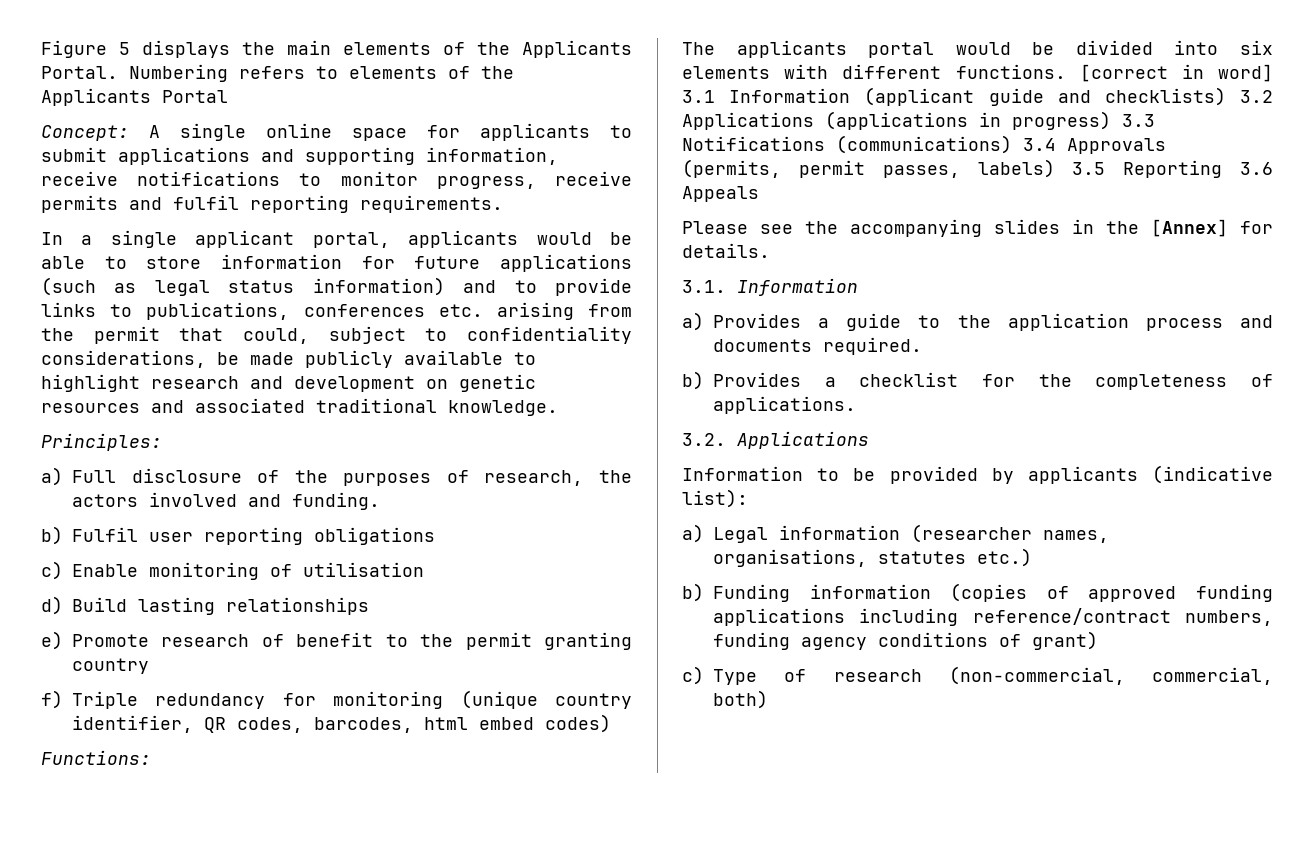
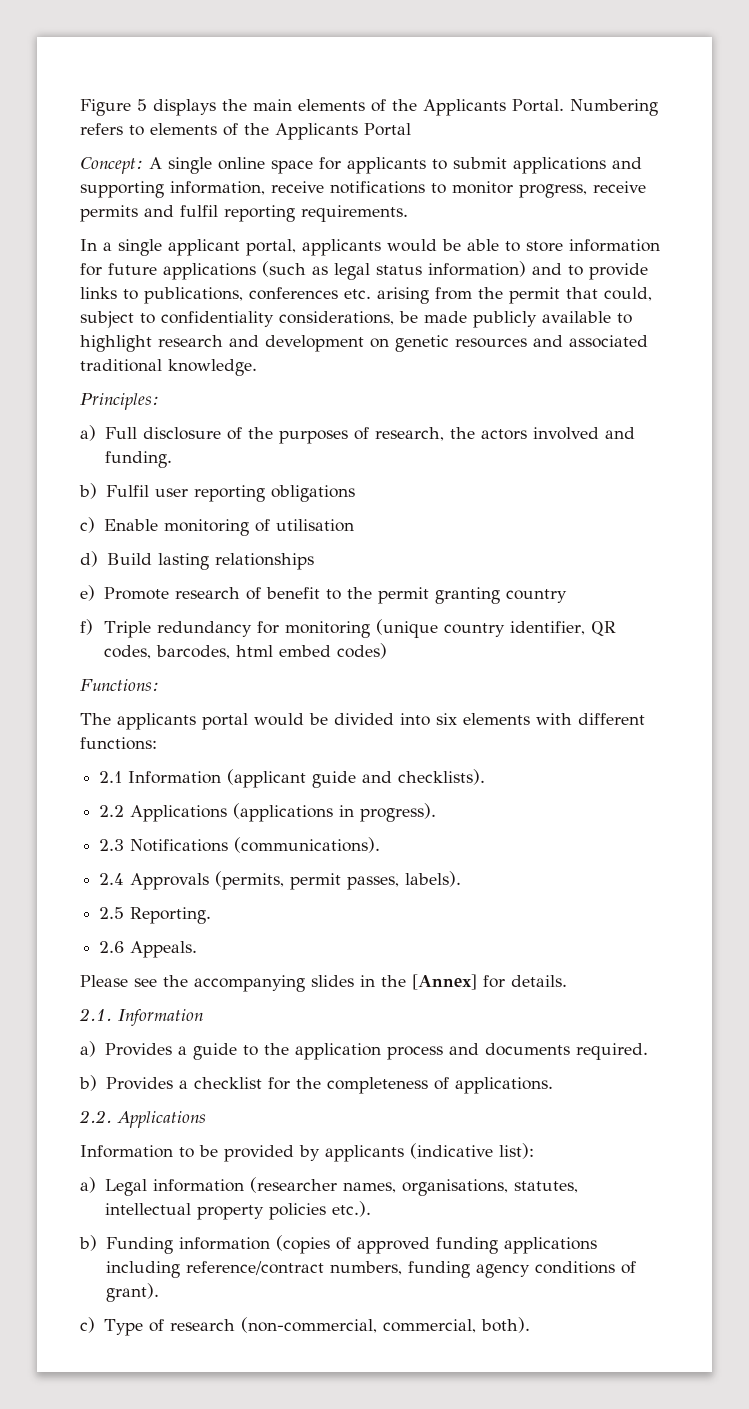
- The applicants portal would be divided into six elements with different functions. [correct in word] 3.1 Information (applicant guide and checklists) 3.2 Applications (applications in progress) 3.3 Notifications (communications) 3.4 Approvals (permits, permit passes, labels) 3.5 Reporting 3.6 Appeals
+ The applicants portal would be divided into six elements with different functions:
+ 2.1 Information (applicant guide and checklists).
+ 2.2 Applications (applications in progress).
+ 2.3 Notifications (communications).
+ 2.4 Approvals (permits, permit passes, labels).
+ 2.5 Reporting.
+ 2.6 Appeals.
- 3.1. Information
+ 2.1. Information
- 3.2. Applications
+ 2.2. Applications
- a) Legal information (researcher names, organisations, statutes etc.)
+ a) Legal information (researcher names, organisations, statutes, intellectual property policies etc.).
- b) Funding information (copies of approved funding applications including reference/contract numbers, funding agency conditions of grant)
+ b) Funding information (copies of approved funding applications including reference/contract numbers, funding agency conditions of grant).
- c) Type of research (non-commercial, commercial, both)
+ c) Type of research (non-commercial, commercial, both).

